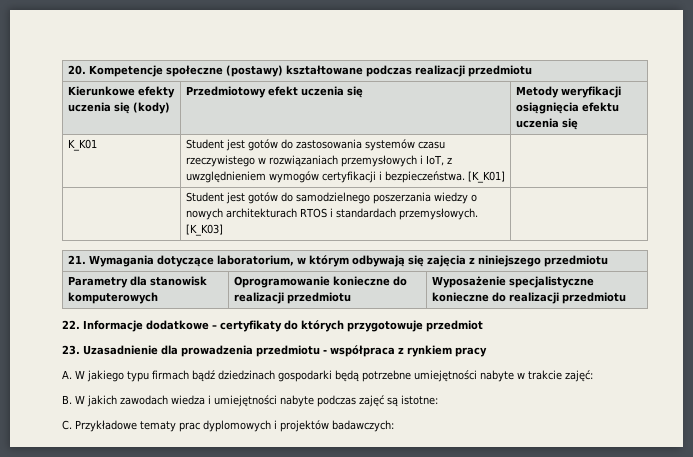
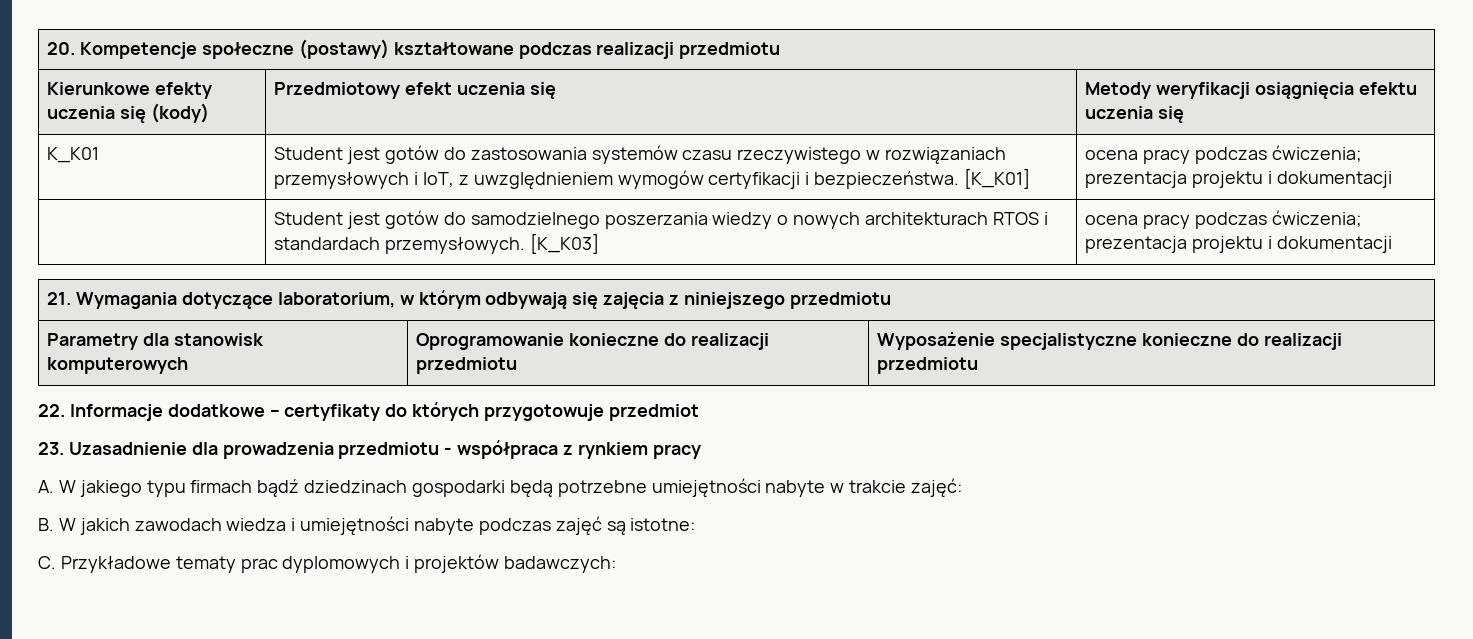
- K_K01 | Student jest gotów do zastosowania systemów czasu rzeczywistego w rozwiązaniach przemysłowych i IoT, z uwzględnieniem wymogów certyfikacji i bezpieczeństwa. [K_K01] |
+ K_K01 | Student jest gotów do zastosowania systemów czasu rzeczywistego w rozwiązaniach przemysłowych i IoT, z uwzględnieniem wymogów certyfikacji i bezpieczeństwa. [K_K01] | ocena pracy podczas ćwiczenia; prezentacja projektu i dokumentacji
- | Student jest gotów do samodzielnego poszerzania wiedzy o nowych architekturach RTOS i standardach przemysłowych. [K_K03] |
+ | Student jest gotów do samodzielnego poszerzania wiedzy o nowych architekturach RTOS i standardach przemysłowych. [K_K03] | ocena pracy podczas ćwiczenia; prezentacja projektu i dokumentacji

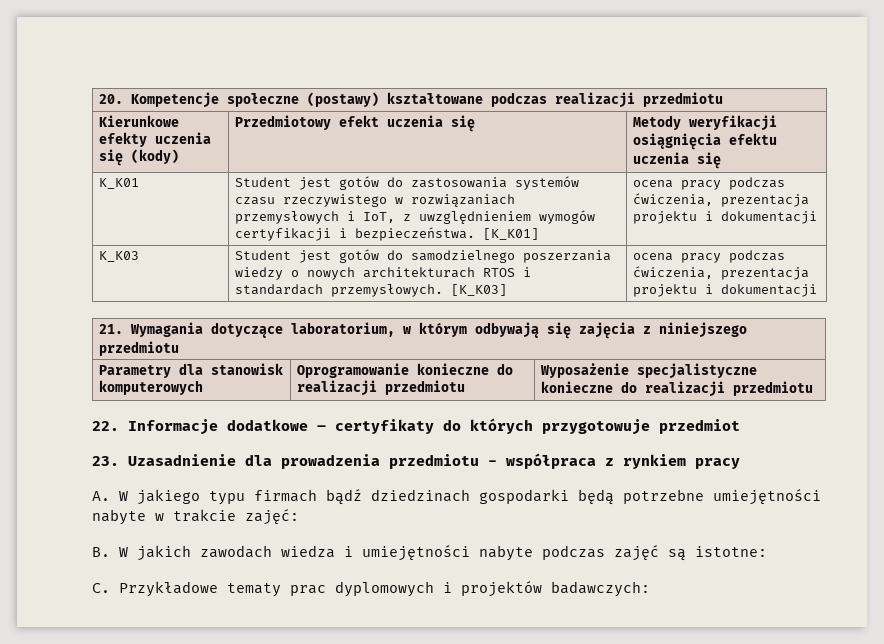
- K_K01 | Student jest gotów do zastosowania systemów czasu rzeczywistego w rozwiązaniach przemysłowych i IoT, z uwzględnieniem wymogów certyfikacji i bezpieczeństwa. [K_K01] | ocena pracy podczas ćwiczenia; prezentacja projektu i dokumentacji
- | Student jest gotów do samodzielnego poszerzania wiedzy o nowych architekturach RTOS i standardach przemysłowych. [K_K03] | ocena pracy podczas ćwiczenia; prezentacja projektu i dokumentacji
+ K_K01 | Student jest gotów do zastosowania systemów czasu rzeczywistego w rozwiązaniach przemysłowych i IoT, z uwzględnieniem wymogów certyfikacji i bezpieczeństwa. [K_K01] | ocena pracy podczas ćwiczenia, prezentacja projektu i dokumentacji
+ K_K03 | Student jest gotów do samodzielnego poszerzania wiedzy o nowych architekturach RTOS i standardach przemysłowych. [K_K03] | ocena pracy podczas ćwiczenia, prezentacja projektu i dokumentacji

